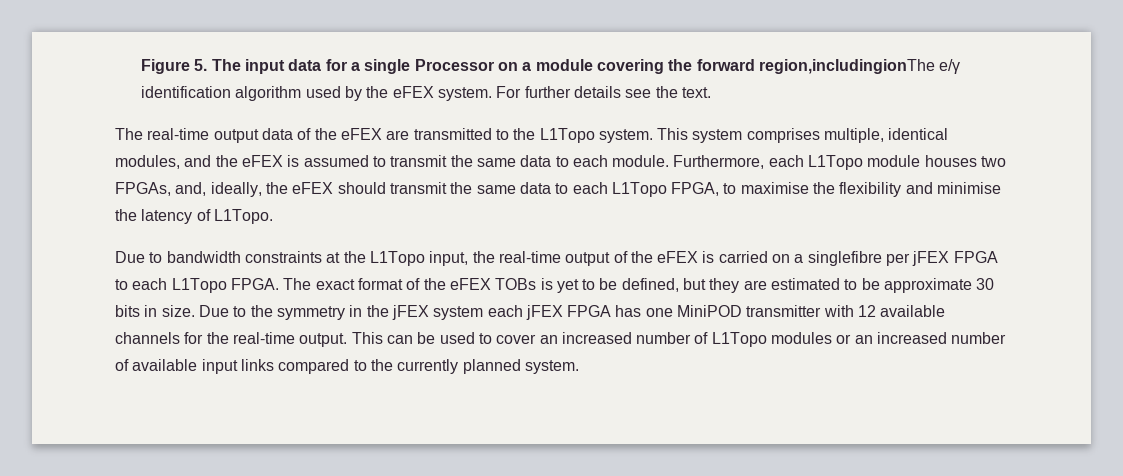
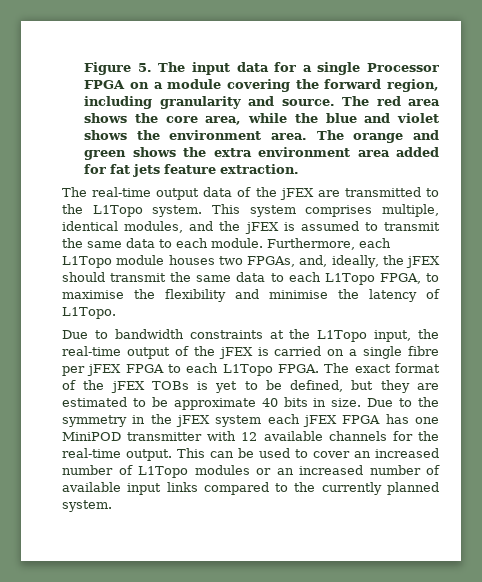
- Figure 5. The input data for a single Processor on a module covering the forward region,includingionThe e/γ identification algorithm used by the eFEX system. For further details see the text.
+ Figure 5. The input data for a single Processor FPGA on a module covering the forward region, including granularity and source. The red area shows the core area, while the blue and violet shows the environment area. The orange and green shows the extra environment area added for fat jets feature extraction.
- The real-time output data of the eFEX are transmitted to the L1Topo system.
+ The real-time output data of the jFEX are transmitted to the L1Topo system.
- This system comprises multiple, identical modules, and the eFEX is assumed to transmit the same data to each module.
+ This system comprises multiple, identical modules, and the jFEX is assumed to transmit the same data to each module.
- Furthermore, each L1Topo module houses two FPGAs, and, ideally, the eFEX should transmit the same data to each L1Topo FPGA, to maximise the flexibility and minimise the latency of L1Topo.
+ Furthermore, each L1Topo module houses two FPGAs, and, ideally, the jFEX should transmit the same data to each L1Topo FPGA, to maximise the flexibility and minimise the latency of L1Topo.
- Due to bandwidth constraints at the L1Topo input, the real-time output of the eFEX is carried on a singlefibre per jFEX FPGA to each L1Topo FPGA.
+ Due to bandwidth constraints at the L1Topo input, the real-time output of the jFEX is carried on a single fibre per jFEX FPGA to each L1Topo FPGA.
- The exact format of the eFEX TOBs is yet to be defined, but they are estimated to be approximate 30 bits in size.
+ The exact format of the jFEX TOBs is yet to be defined, but they are estimated to be approximate 40 bits in size.

